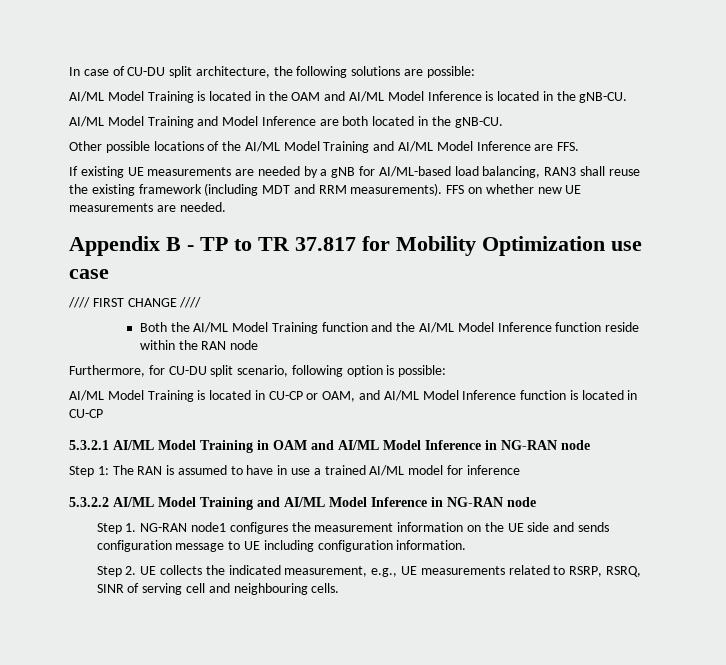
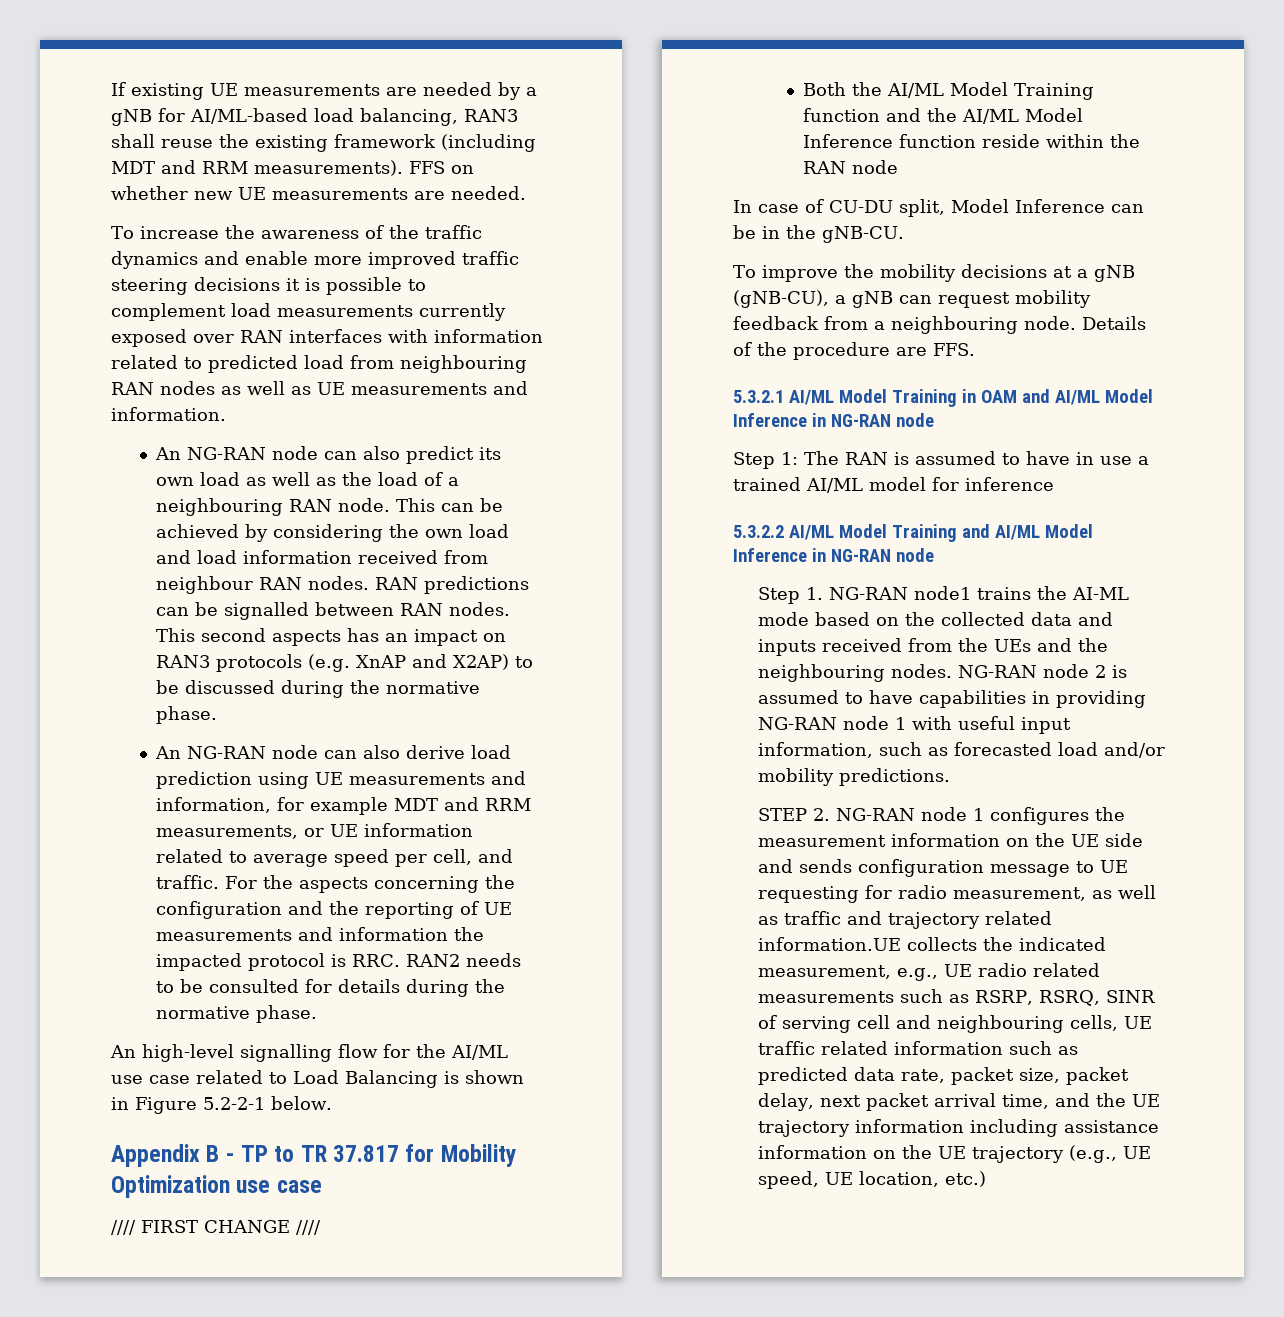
- In case of CU-DU split architecture, the following solutions are possible:
- AI/ML Model Training is located in the OAM and AI/ML Model Inference is located in the gNB-CU.
- AI/ML Model Training and Model Inference are both located in the gNB-CU.
- Other possible locations of the AI/ML Model Training and AI/ML Model Inference are FFS.
+ To increase the awareness of the traffic dynamics and enable more improved traffic steering decisions it is possible to complement load measurements currently exposed over RAN interfaces with information related to predicted load from neighbouring RAN nodes as well as UE measurements and information.
+ An NG-RAN node can also predict its own load as well as the load of a neighbouring RAN node. This can be achieved by considering the own load and load information received from neighbour RAN nodes. RAN predictions can be signalled between RAN nodes. This second aspects has an impact on RAN3 protocols (e.g. XnAP and X2AP) to be discussed during the normative phase.
+ An NG-RAN node can also derive load prediction using UE measurements and information, for example MDT and RRM measurements, or UE information related to average speed per cell, and traffic. For the aspects concerning the configuration and the reporting of UE measurements and information the impacted protocol is RRC. RAN2 needs to be consulted for details during the normative phase.
+ An high-level signalling flow for the AI/ML use case related to Load Balancing is shown in Figure 5.2-2-1 below.
- Furthermore, for CU-DU split scenario, following option is possible:
- AI/ML Model Training is located in CU-CP or OAM, and AI/ML Model Inference function is located in CU-CP
+ In case of CU-DU split, Model Inference can be in the gNB-CU.
+ To improve the mobility decisions at a gNB (gNB-CU), a gNB can request mobility feedback from a neighbouring node. Details of the procedure are FFS.
- Step 1. NG-RAN node1 configures the measurement information on the UE side and sends configuration message to UE including configuration information.
- Step 2. UE collects the indicated measurement, e.g., UE measurements related to RSRP, RSRQ, SINR of serving cell and neighbouring cells.
+ Step 1. NG-RAN node1 trains the AI-ML mode based on the collected data and inputs received from the UEs and the neighbouring nodes. NG-RAN node 2 is assumed to have capabilities in providing NG-RAN node 1 with useful input information, such as forecasted load and/or mobility predictions.
+ STEP 2. NG-RAN node 1 configures the measurement information on the UE side and sends configuration message to UE requesting for radio measurement, as well as traffic and trajectory related information.UE collects the indicated measurement, e.g., UE radio related measurements such as RSRP, RSRQ, SINR of serving cell and neighbouring cells, UE traffic related information such as predicted data rate, packet size, packet delay, next packet arrival time, and the UE trajectory information including assistance information on the UE trajectory (e.g., UE speed, UE location, etc.)

